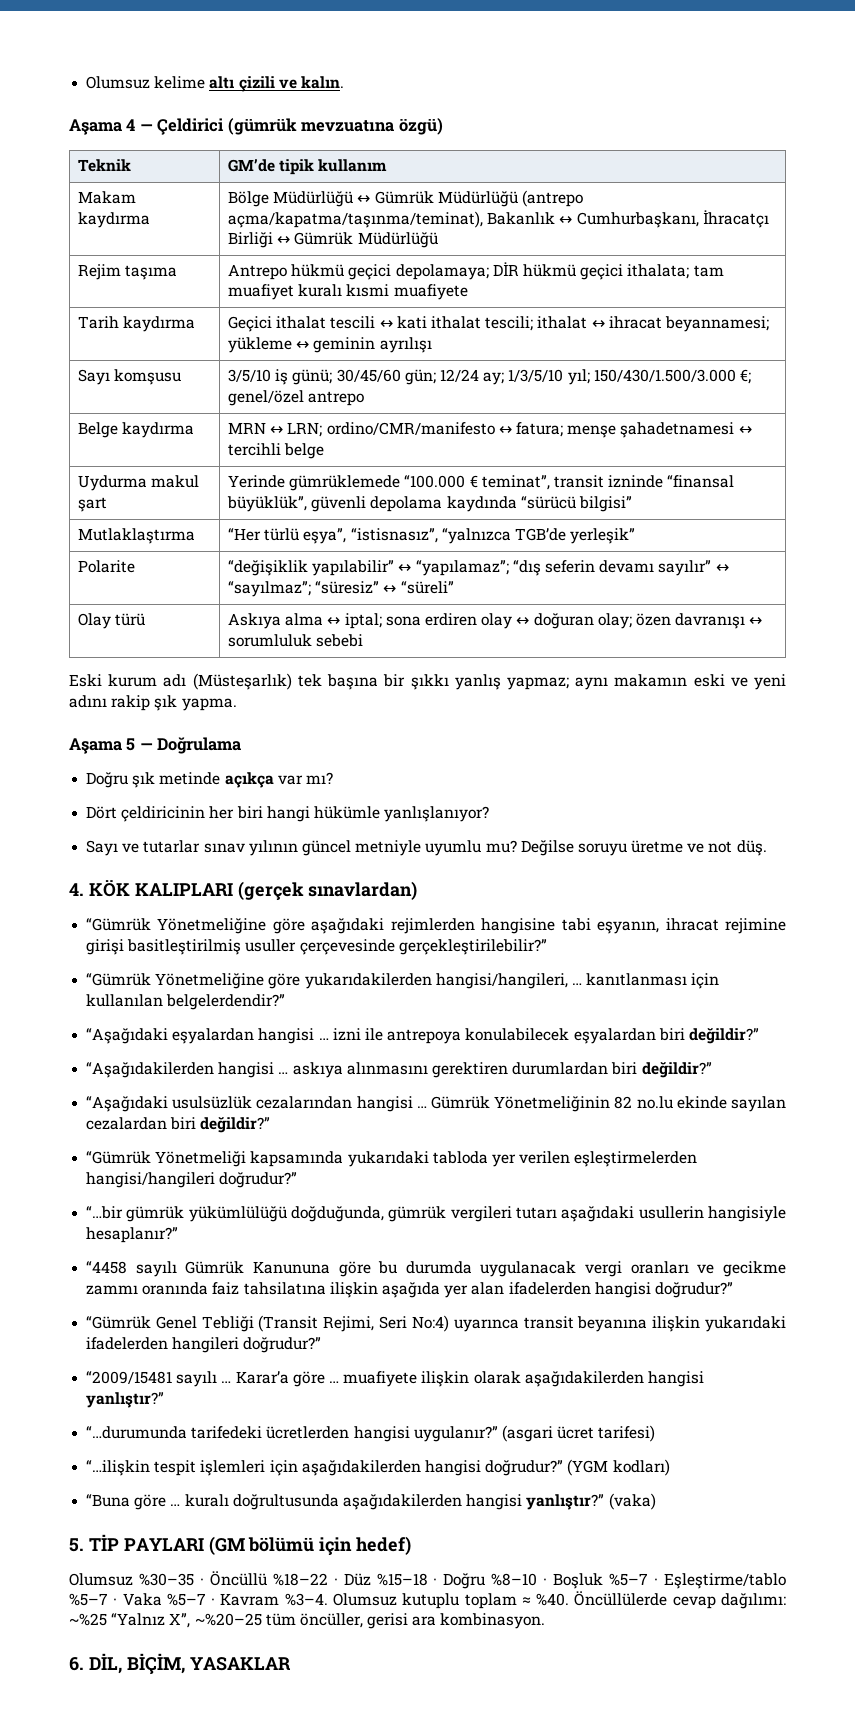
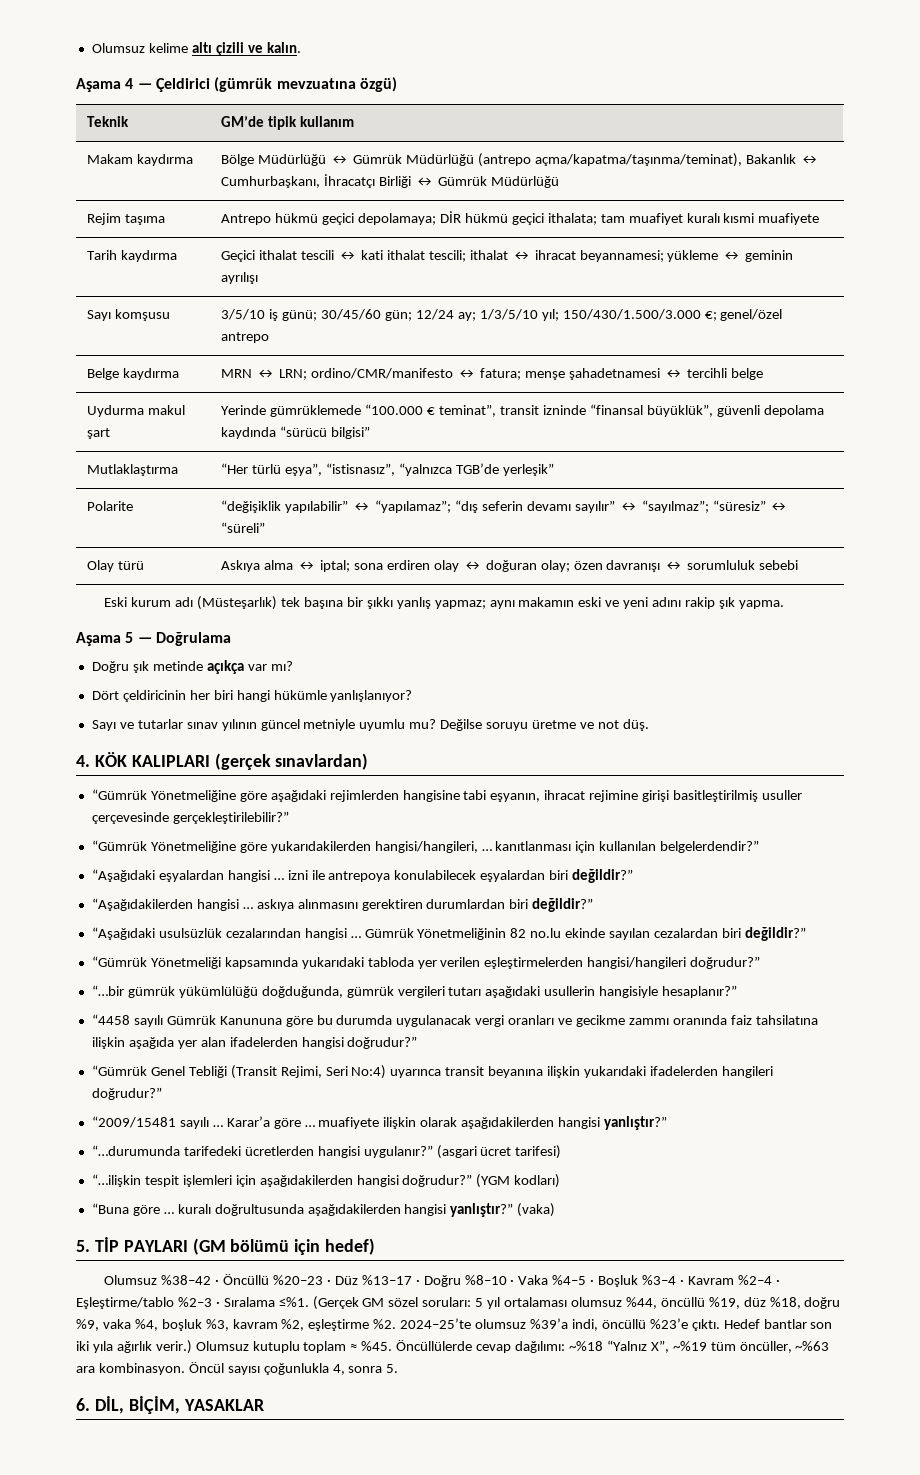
- Olumsuz %30–35 · Öncüllü %18–22 · Düz %15–18 · Doğru %8–10 · Boşluk %5–7 · Eşleştirme/tablo %5–7 · Vaka %5–7 · Kavram %3–4.
+ Olumsuz %38–42 · Öncüllü %20–23 · Düz %13–17 · Doğru %8–10 · Vaka %4–5 · Boşluk %3–4 · Kavram %2–4 · Eşleştirme/tablo %2–3 · Sıralama ≤%1. (Gerçek GM sözel soruları: 5 yıl ortalaması olumsuz %44, öncüllü %19, düz %18, doğru %9, vaka %4, boşluk %3, kavram %2, eşleştirme %2. 2024–25’te olumsuz %39’a indi, öncüllü %23’e çıktı. Hedef bantlar son iki yıla ağırlık verir.)
- Olumsuz kutuplu toplam ≈ %40.
+ Olumsuz kutuplu toplam ≈ %45.
- Öncüllülerde cevap dağılımı: ~%25 “Yalnız X”, ~%20–25 tüm öncüller, gerisi ara kombinasyon.
+ Öncüllülerde cevap dağılımı: ~%18 “Yalnız X”, ~%19 tüm öncüller, ~%63 ara kombinasyon. Öncül sayısı çoğunlukla 4, sonra 5.

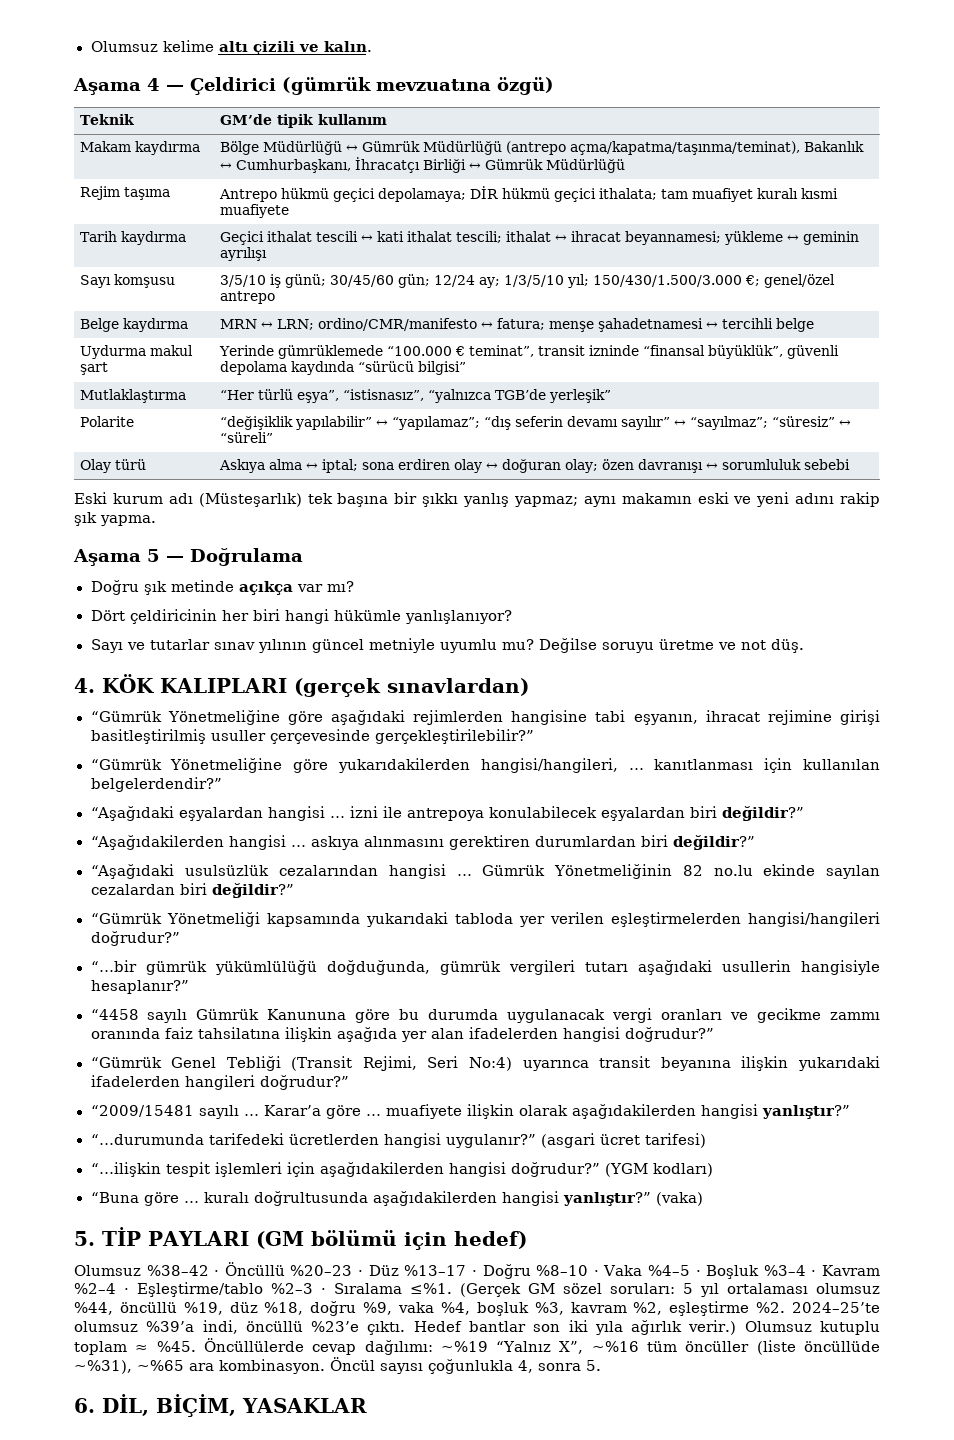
- Öncüllülerde cevap dağılımı: ~%18 “Yalnız X”, ~%19 tüm öncüller, ~%63 ara kombinasyon.
+ Öncüllülerde cevap dağılımı: ~%19 “Yalnız X”, ~%16 tüm öncüller (liste öncüllüde ~%31), ~%65 ara kombinasyon.

